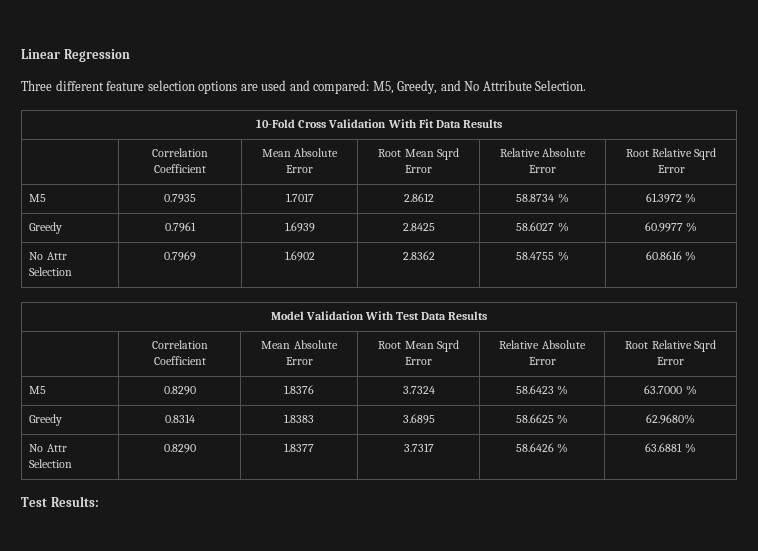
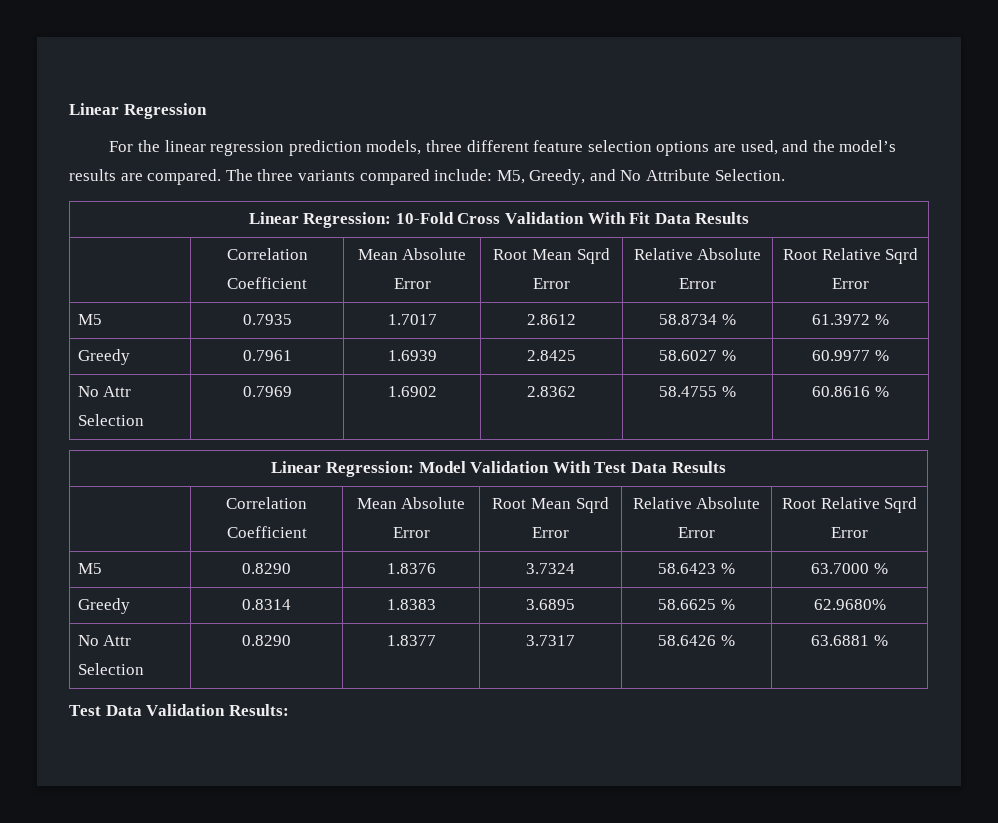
- Three different feature selection options are used and compared: M5, Greedy, and No Attribute Selection.
+ For the linear regression prediction models, three different feature selection options are used, and the model’s results are compared. The three variants compared include: M5, Greedy, and No Attribute Selection.
- 10-Fold Cross Validation With Fit Data Results
+ Linear Regression: 10-Fold Cross Validation With Fit Data Results
- Model Validation With Test Data Results
+ Linear Regression: Model Validation With Test Data Results
- Test Results:
+ Test Data Validation Results:

